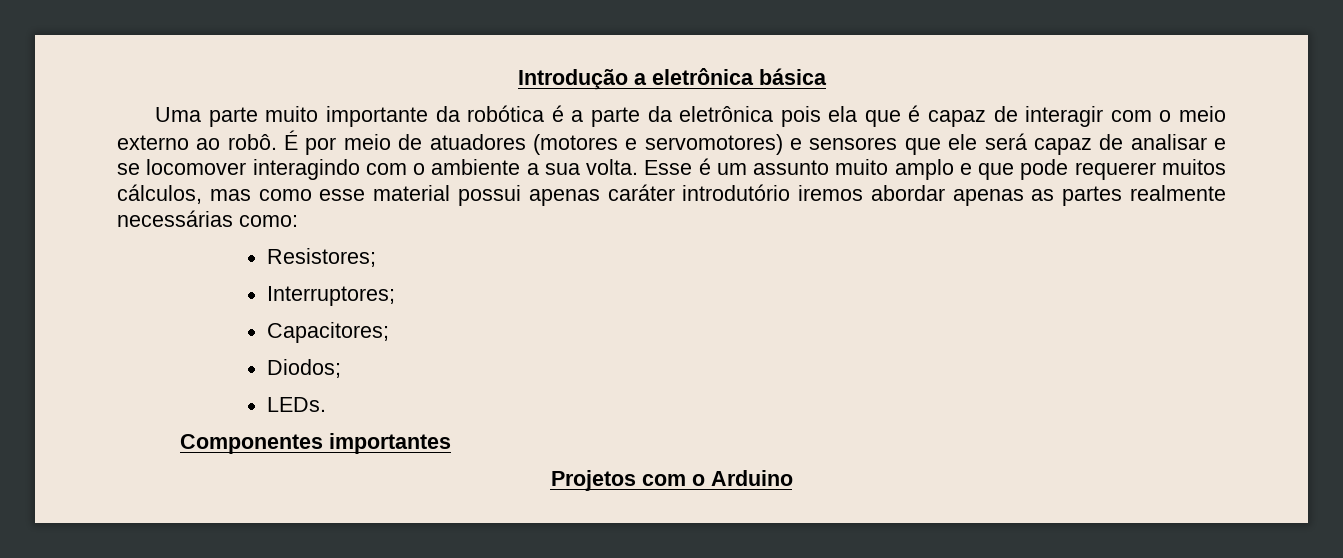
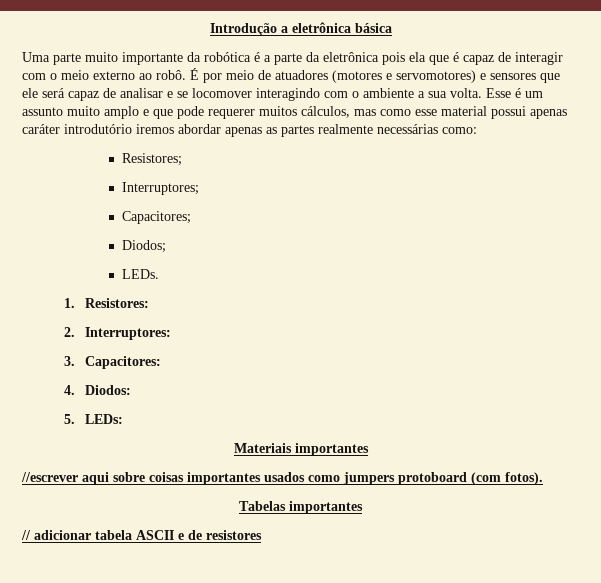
- Componentes importantes
- Projetos com o Arduino
+ 1. Resistores:
+ 2. Interruptores:
+ 3. Capacitores:
+ 4. Diodos:
+ 5. LEDs:
+ Materiais importantes
+ //escrever aqui sobre coisas importantes usados como jumpers protoboard (com fotos).
+ Tabelas importantes
+ // adicionar tabela ASCII e de resistores

